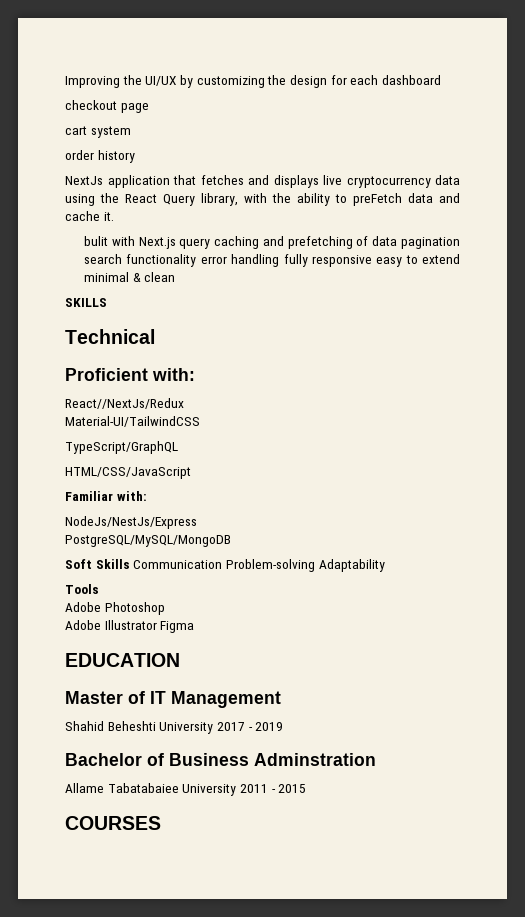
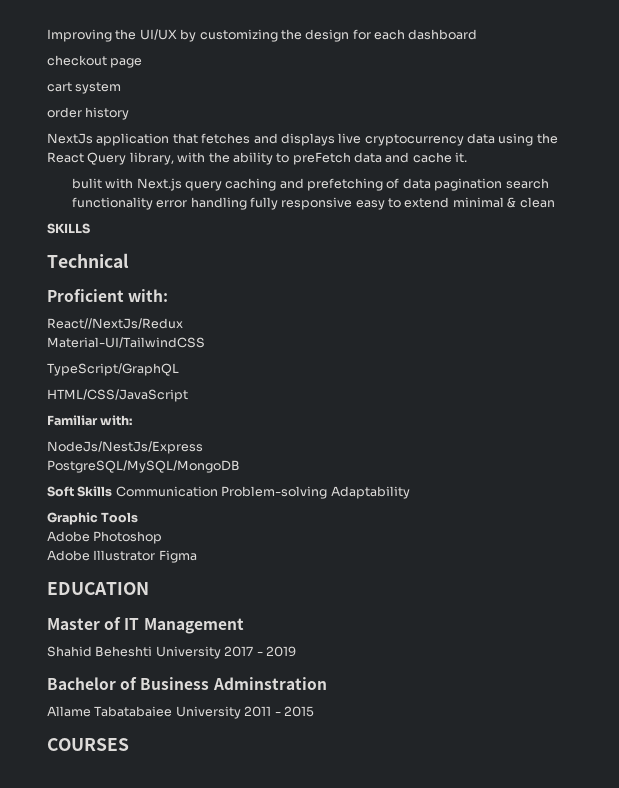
- Tools
+ Graphic Tools

